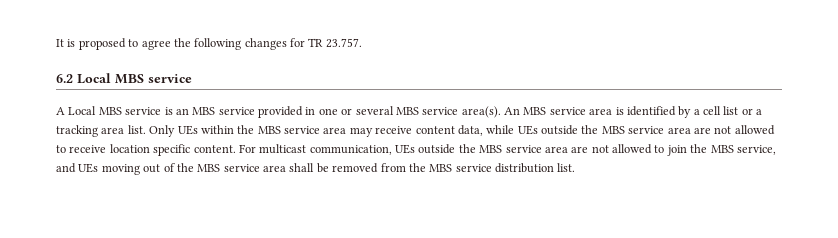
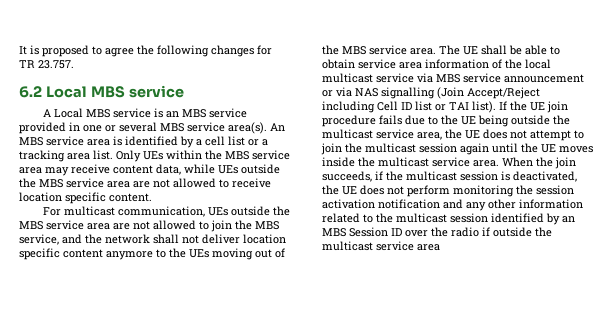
- Only UEs within the MBS service area may receive content data, while UEs outside the MBS service area are not allowed to receive location specific content. For multicast communication, UEs outside the MBS service area are not allowed to join the MBS service, and UEs moving out of the MBS service area shall be removed from the MBS service distribution list.
+ Only UEs within the MBS service area may receive content data, while UEs outside the MBS service area are not allowed to receive location specific content.
+ For multicast communication, UEs outside the MBS service area are not allowed to join the MBS service, and the network shall not deliver location specific content anymore to the UEs moving out of the MBS service area. The UE shall be able to obtain service area information of the local multicast service via MBS service announcement or via NAS signalling (Join Accept/Reject including Cell ID list or TAI list). If the UE join procedure fails due to the UE being outside the multicast service area, the UE does not attempt to join the multicast session again until the UE moves inside the multicast service area. When the join succeeds, if the multicast session is deactivated, the UE does not perform monitoring the session activation notification and any other information related to the multicast session identified by an MBS Session ID over the radio if outside the multicast service area

